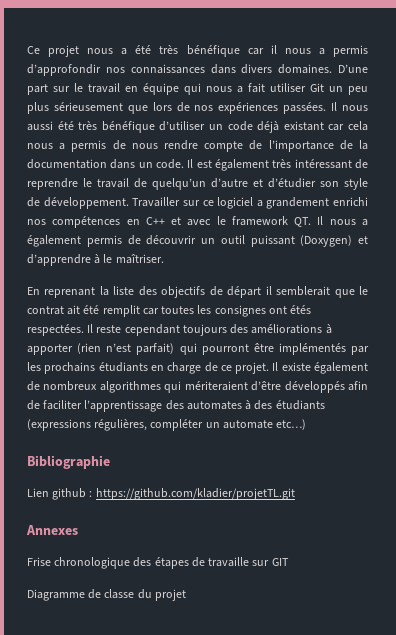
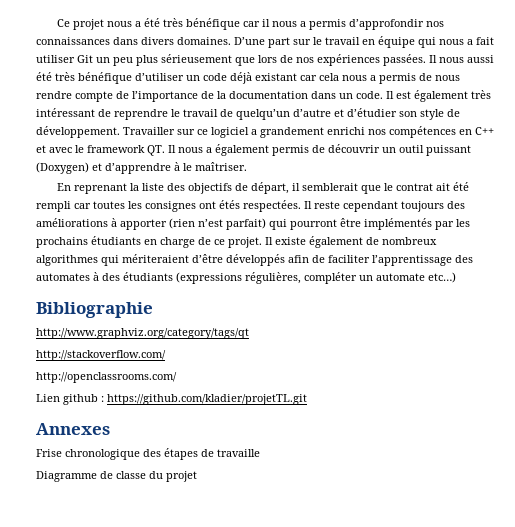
- En reprenant la liste des objectifs de départ il semblerait que le contrat ait été remplit car toutes les consignes ont étés respectées.
+ En reprenant la liste des objectifs de départ, il semblerait que le contrat ait été rempli car toutes les consignes ont étés respectées.
+ http://www.graphviz.org/category/tags/qt
+ http://stackoverflow.com/
+ http://openclassrooms.com/
- Frise chronologique des étapes de travaille sur GIT
+ Frise chronologique des étapes de travaille

